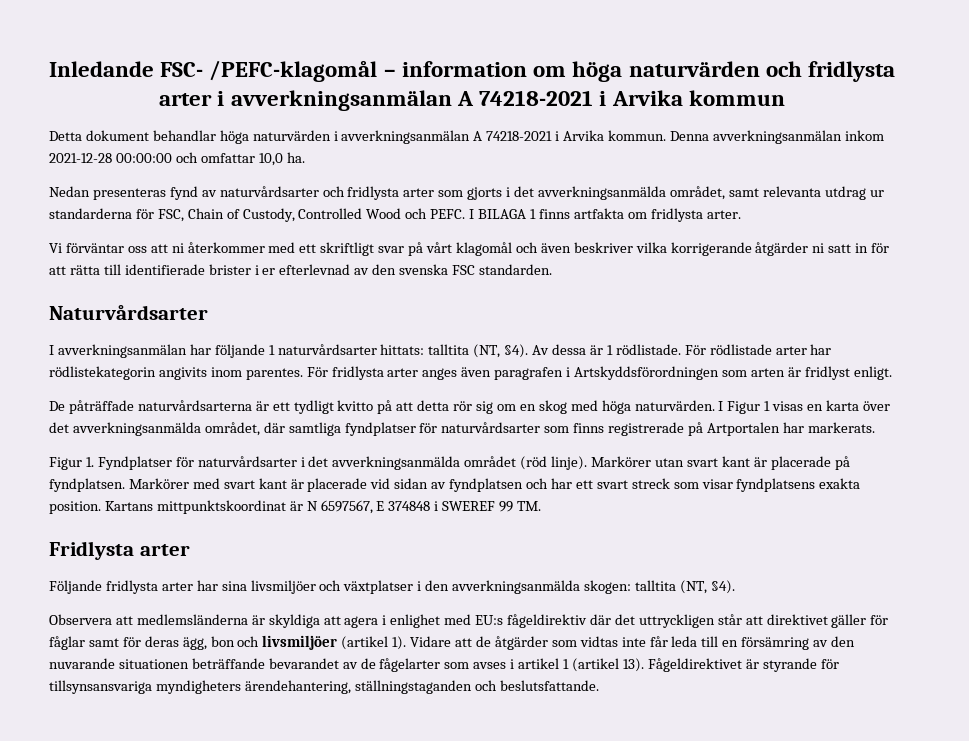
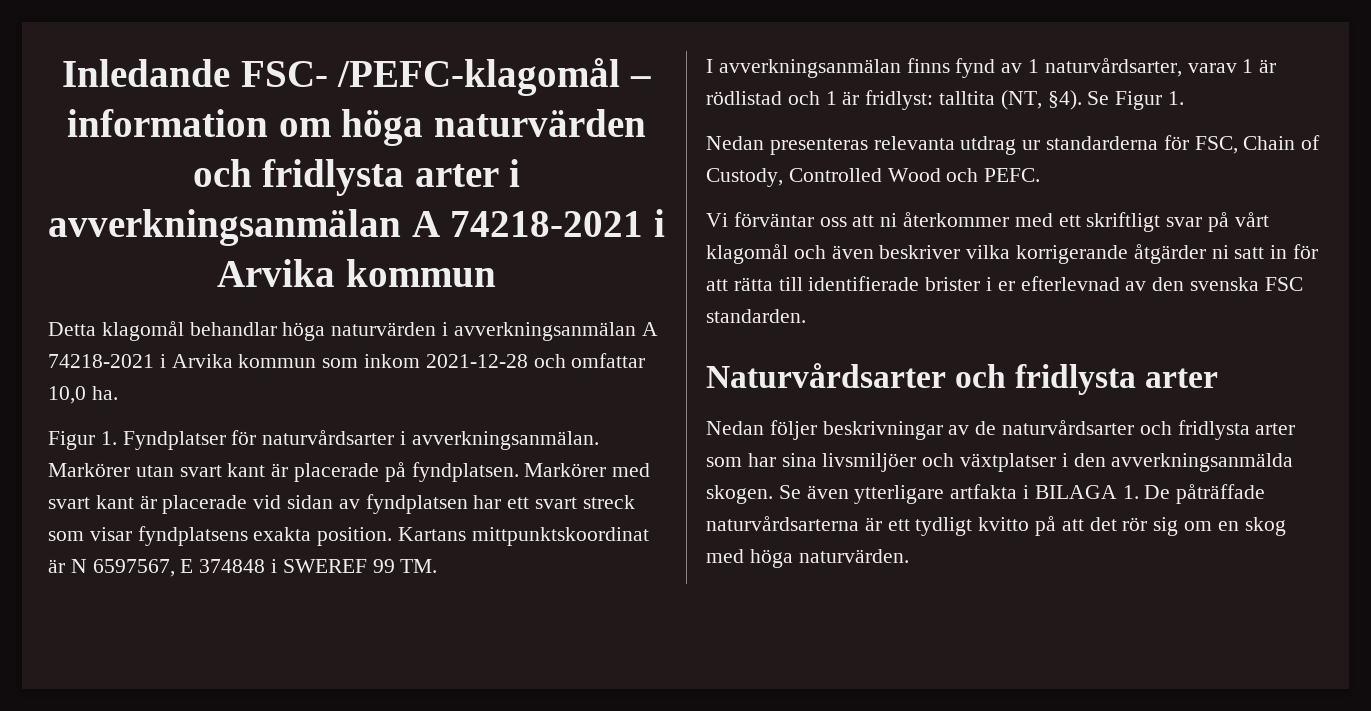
- Detta dokument behandlar höga naturvärden i avverkningsanmälan A 74218-2021 i Arvika kommun. Denna avverkningsanmälan inkom 2021-12-28 00:00:00 och omfattar 10,0 ha.
+ Detta klagomål behandlar höga naturvärden i avverkningsanmälan A 74218-2021 i Arvika kommun som inkom 2021-12-28 och omfattar 10,0 ha.
- Nedan presenteras fynd av naturvårdsarter och fridlysta arter som gjorts i det avverkningsanmälda området, samt relevanta utdrag ur standarderna för FSC, Chain of Custody, Controlled Wood och PEFC. I BILAGA 1 finns artfakta om fridlysta arter.
+ Figur 1. Fyndplatser för naturvårdsarter i avverkningsanmälan. Markörer utan svart kant är placerade på fyndplatsen. Markörer med svart kant är placerade vid sidan av fyndplatsen har ett svart streck som visar fyndplatsens exakta position. Kartans mittpunktskoordinat är N 6597567, E 374848 i SWEREF 99 TM.
+ I avverkningsanmälan finns fynd av 1 naturvårdsarter, varav 1 är rödlistad och 1 är fridlyst: talltita (NT, §4). Se Figur 1.
+ Nedan presenteras relevanta utdrag ur standarderna för FSC, Chain of Custody, Controlled Wood och PEFC.
- Naturvårdsarter
- I avverkningsanmälan har följande 1 naturvårdsarter hittats: talltita (NT, §4). Av dessa är 1 rödlistade. För rödlistade arter har rödlistekategorin angivits inom parentes. För fridlysta arter anges även paragrafen i Artskyddsförordningen som arten är fridlyst enligt.
- De påträffade naturvårdsarterna är ett tydligt kvitto på att detta rör sig om en skog med höga naturvärden. I Figur 1 visas en karta över det avverkningsanmälda området, där samtliga fyndplatser för naturvårdsarter som finns registrerade på Artportalen har markerats.
- Figur 1. Fyndplatser för naturvårdsarter i det avverkningsanmälda området (röd linje). Markörer utan svart kant är placerade på fyndplatsen. Markörer med svart kant är placerade vid sidan av fyndplatsen och har ett svart streck som visar fyndplatsens exakta position. Kartans mittpunktskoordinat är N 6597567, E 374848 i SWEREF 99 TM.
- Fridlysta arter
- Följande fridlysta arter har sina livsmiljöer och växtplatser i den avverkningsanmälda skogen: talltita (NT, §4).
- Observera att medlemsländerna är skyldiga att agera i enlighet med EU:s fågeldirektiv där det uttryckligen står att direktivet gäller för fåglar samt för deras ägg, bon och livsmiljöer (artikel 1). Vidare att de åtgärder som vidtas inte får leda till en försämring av den nuvarande situationen beträffande bevarandet av de fågelarter som avses i artikel 1 (artikel 13). Fågeldirektivet är styrande för tillsynsansvariga myndigheters ärendehantering, ställningstaganden och beslutsfattande.
+ Naturvårdsarter och fridlysta arter
+ Nedan följer beskrivningar av de naturvårdsarter och fridlysta arter som har sina livsmiljöer och växtplatser i den avverkningsanmälda skogen. Se även ytterligare artfakta i BILAGA 1. De påträffade naturvårdsarterna är ett tydligt kvitto på att det rör sig om en skog med höga naturvärden.

